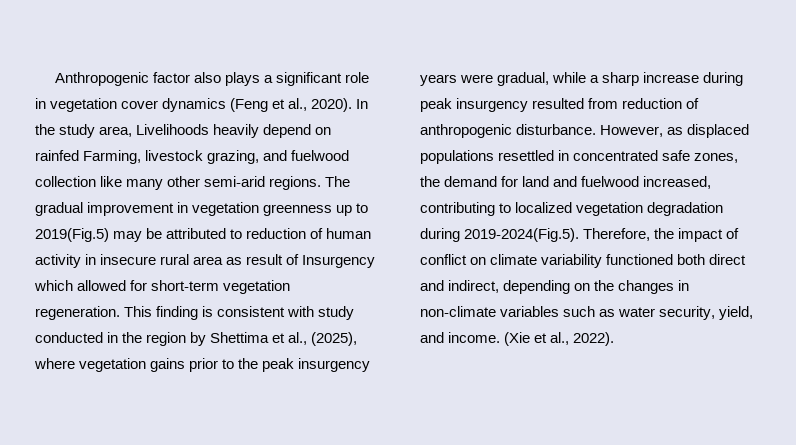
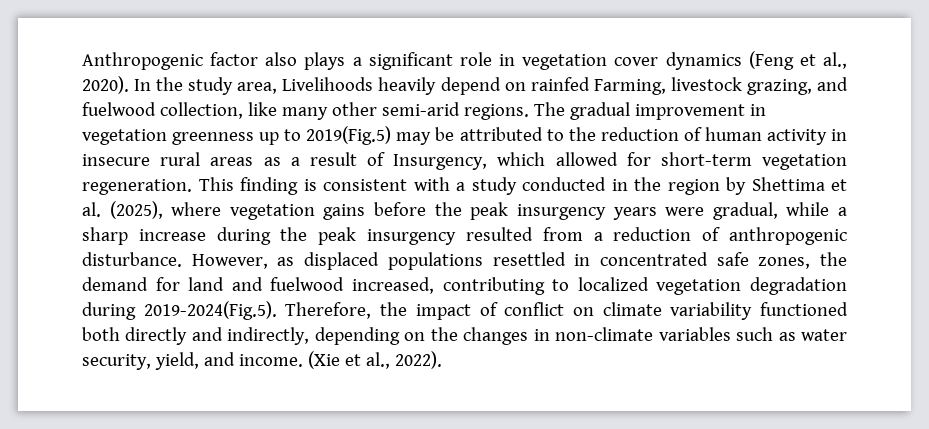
- In the study area, Livelihoods heavily depend on rainfed Farming, livestock grazing, and fuelwood collection like many other semi-arid regions.
+ In the study area, Livelihoods heavily depend on rainfed Farming, livestock grazing, and fuelwood collection, like many other semi-arid regions.
- The gradual improvement in vegetation greenness up to 2019(Fig.5) may be attributed to reduction of human activity in insecure rural area as result of Insurgency which allowed for short-term vegetation regeneration.
+ The gradual improvement in vegetation greenness up to 2019(Fig.5) may be attributed to the reduction of human activity in insecure rural areas as a result of Insurgency, which allowed for short-term vegetation regeneration.
- This finding is consistent with study conducted in the region by Shettima et al., (2025), where vegetation gains prior to the peak insurgency years were gradual, while a sharp increase during peak insurgency resulted from reduction of anthropogenic disturbance.
+ This finding is consistent with a study conducted in the region by Shettima et al. (2025), where vegetation gains before the peak insurgency years were gradual, while a sharp increase during the peak insurgency resulted from a reduction of anthropogenic disturbance.
- However, as displaced populations resettled in concentrated safe zones, the demand for land and fuelwood increased, contributing to localized vegetation degradation during 2019-2024(Fig.5). Therefore, the impact of conflict on climate variability functioned both direct and indirect, depending on the changes in non-climate variables such as water security, yield, and income.
+ However, as displaced populations resettled in concentrated safe zones, the demand for land and fuelwood increased, contributing to localized vegetation degradation during 2019-2024(Fig.5). Therefore, the impact of conflict on climate variability functioned both directly and indirectly, depending on the changes in non-climate variables such as water security, yield, and income.

